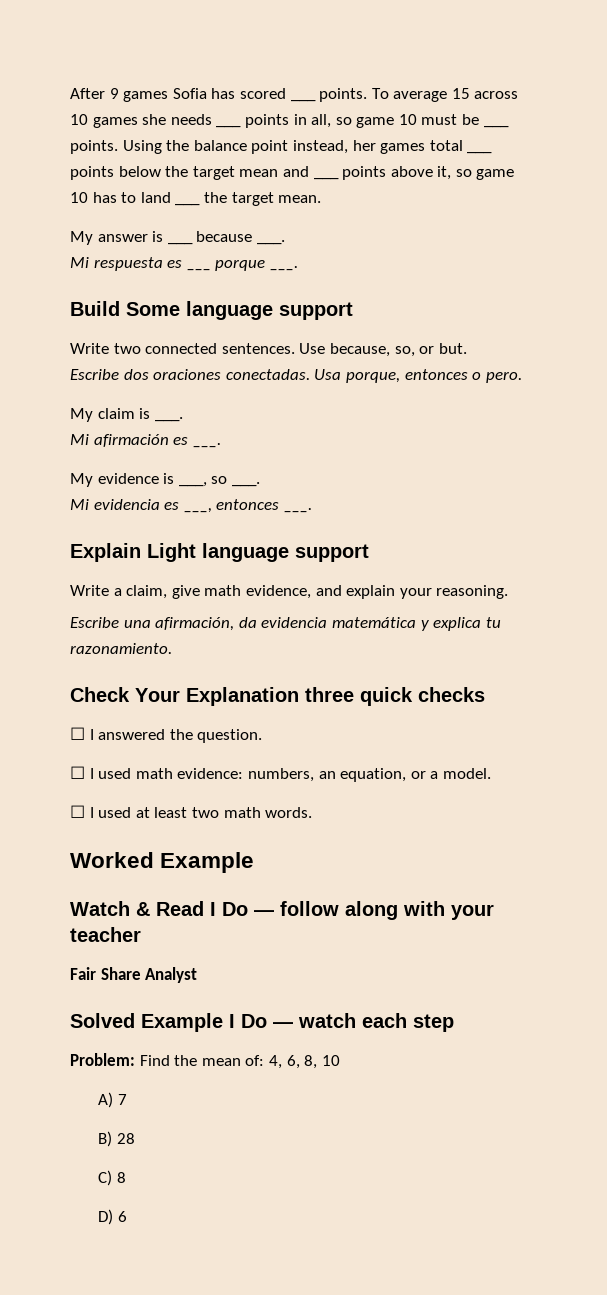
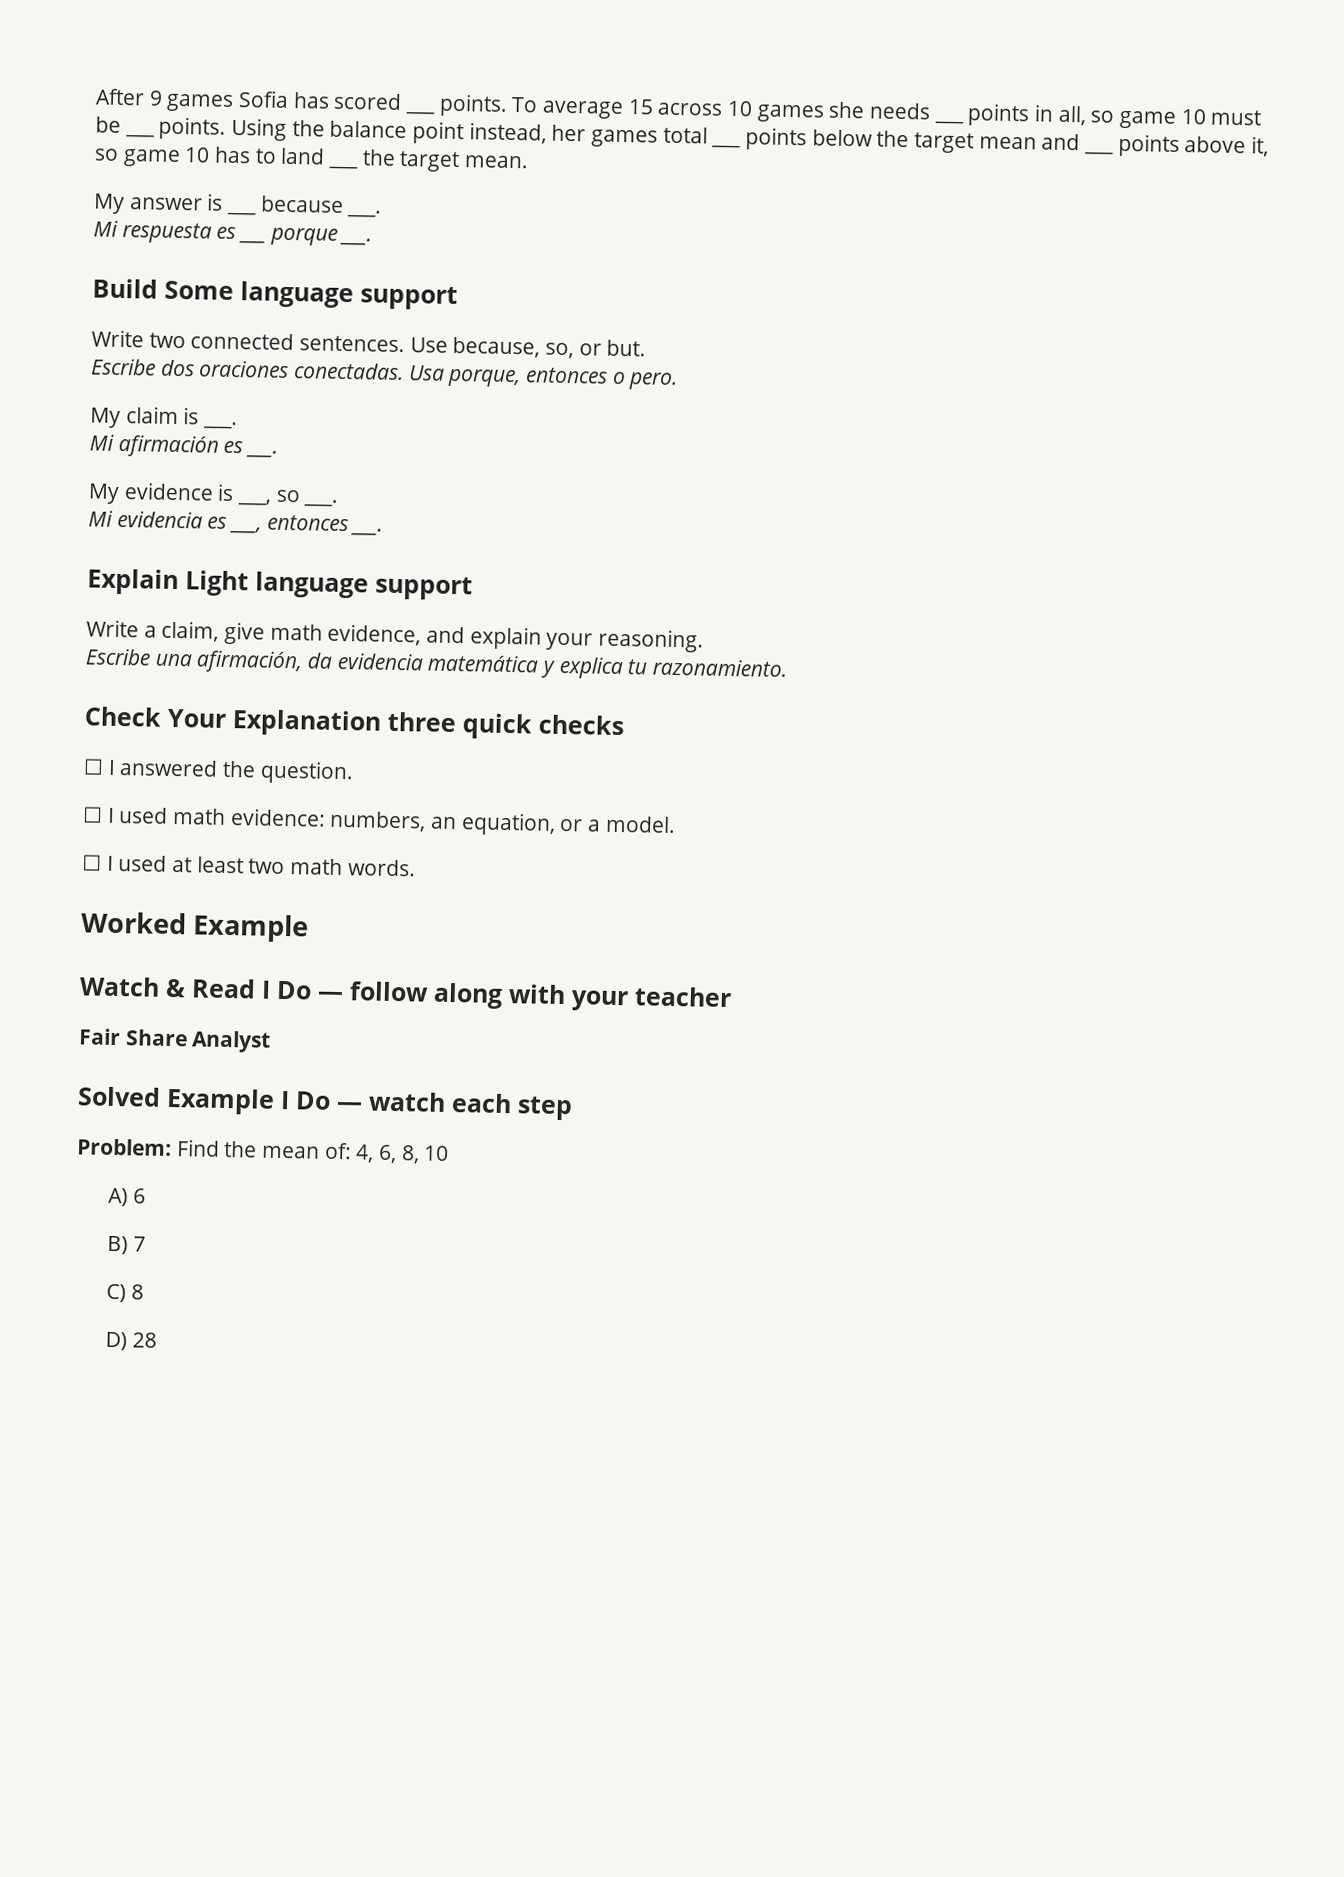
- A) 7
+ A) 6
- B) 28
+ B) 7
- D) 6
+ D) 28

